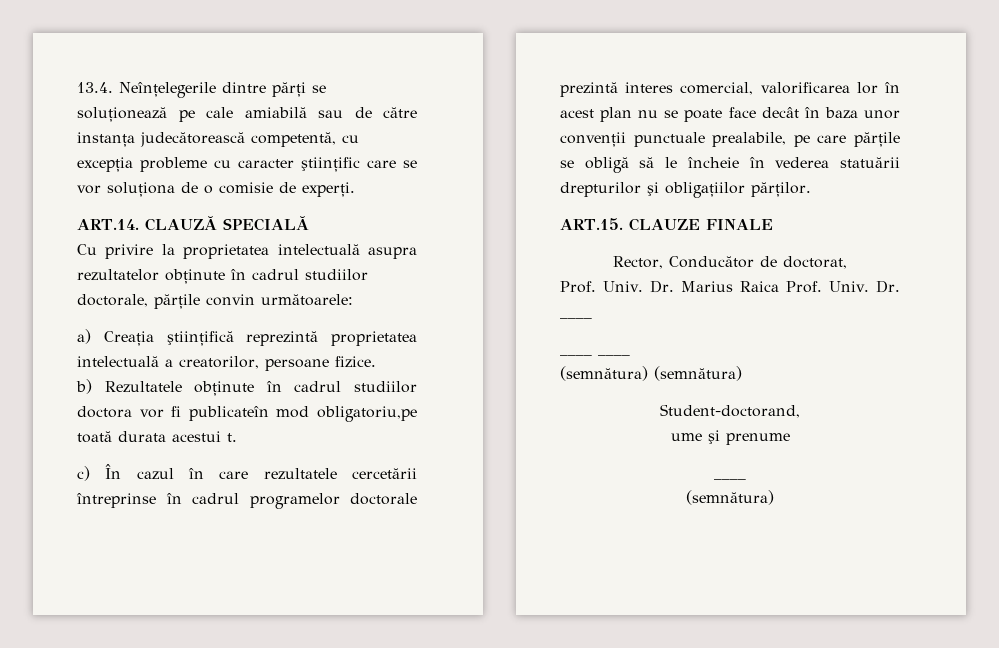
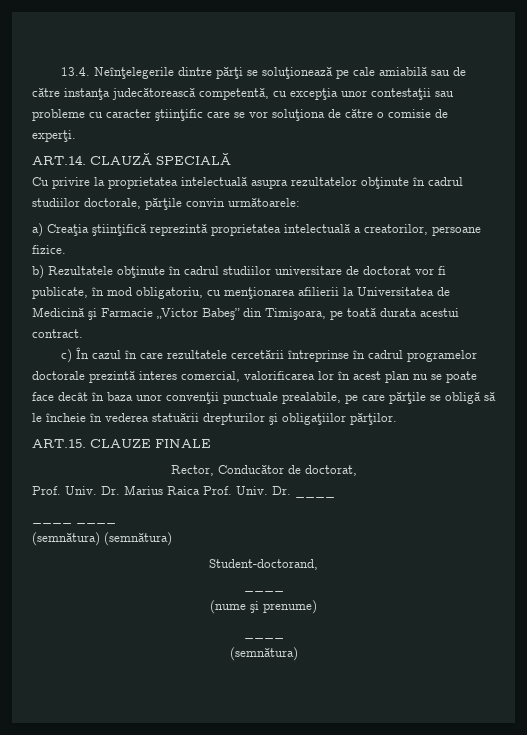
- 13.4. Neînţelegerile dintre părţi se soluţionează pe cale amiabilă sau de către instanţa judecătorească competentă, cu excepţia probleme cu caracter ştiinţific care se vor soluţiona de o comisie de experţi.
+ 13.4. Neînţelegerile dintre părţi se soluţionează pe cale amiabilă sau de către instanţa judecătorească competentă, cu excepţia unor contestaţii sau probleme cu caracter ştiinţific care se vor soluţiona de către o comisie de experţi.
- b) Rezultatele obţinute în cadrul studiilor doctora vor fi publicateîn mod obligatoriu,pe toată durata acestui t.
+ b) Rezultatele obţinute în cadrul studiilor universitare de doctorat vor fi publicate, în mod obligatoriu, cu menţionarea afilierii la Universitatea de Medicină şi Farmacie „Victor Babeş” din Timişoara, pe toată durata acestui contract.
  Student-doctorand,
- ume şi prenume
+ ____
+ (nume şi prenume)

